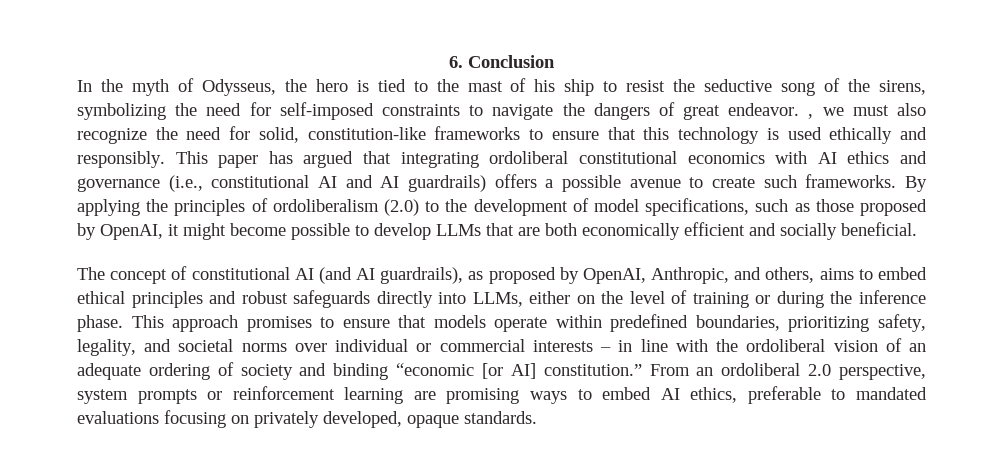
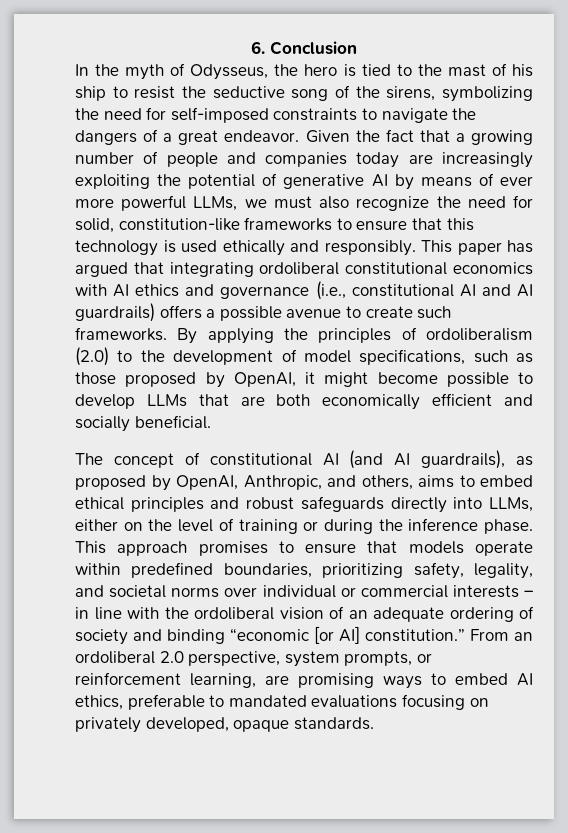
- In the myth of Odysseus, the hero is tied to the mast of his ship to resist the seductive song of the sirens, symbolizing the need for self-imposed constraints to navigate the dangers of great endeavor. , we must also recognize the need for solid, constitution-like frameworks to ensure that this technology is used ethically and responsibly.
+ In the myth of Odysseus, the hero is tied to the mast of his ship to resist the seductive song of the sirens, symbolizing the need for self-imposed constraints to navigate the dangers of a great endeavor. Given the fact that a growing number of people and companies today are increasingly exploiting the potential of generative AI by means of ever more powerful LLMs, we must also recognize the need for solid, constitution-like frameworks to ensure that this technology is used ethically and responsibly.
- From an ordoliberal 2.0 perspective, system prompts or reinforcement learning are promising ways to embed AI ethics, preferable to mandated evaluations focusing on privately developed, opaque standards.
+ From an ordoliberal 2.0 perspective, system prompts, or reinforcement learning, are promising ways to embed AI ethics, preferable to mandated evaluations focusing on privately developed, opaque standards.

